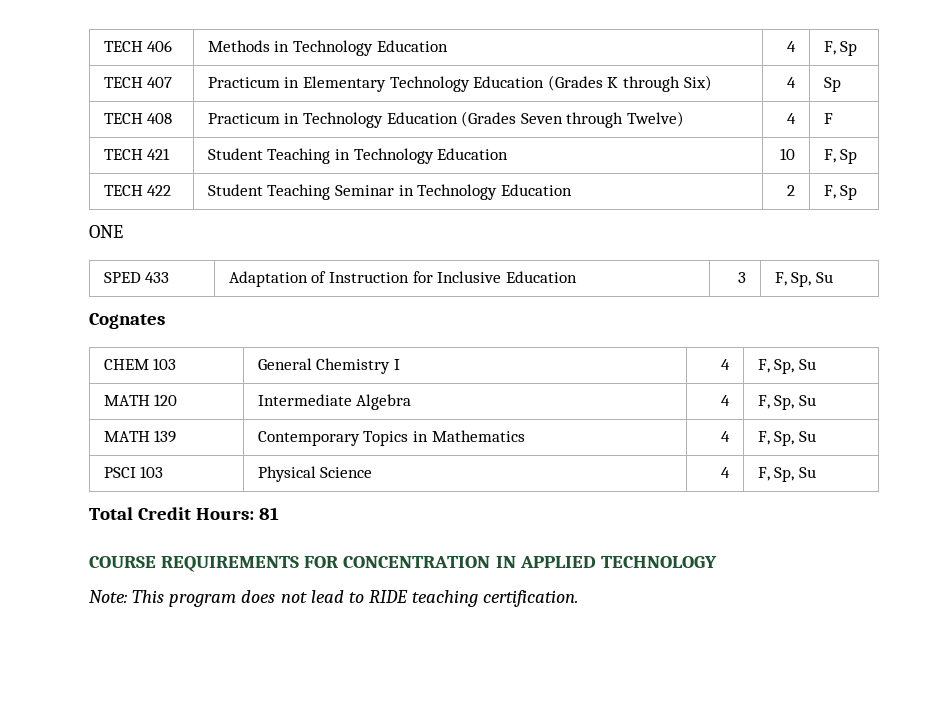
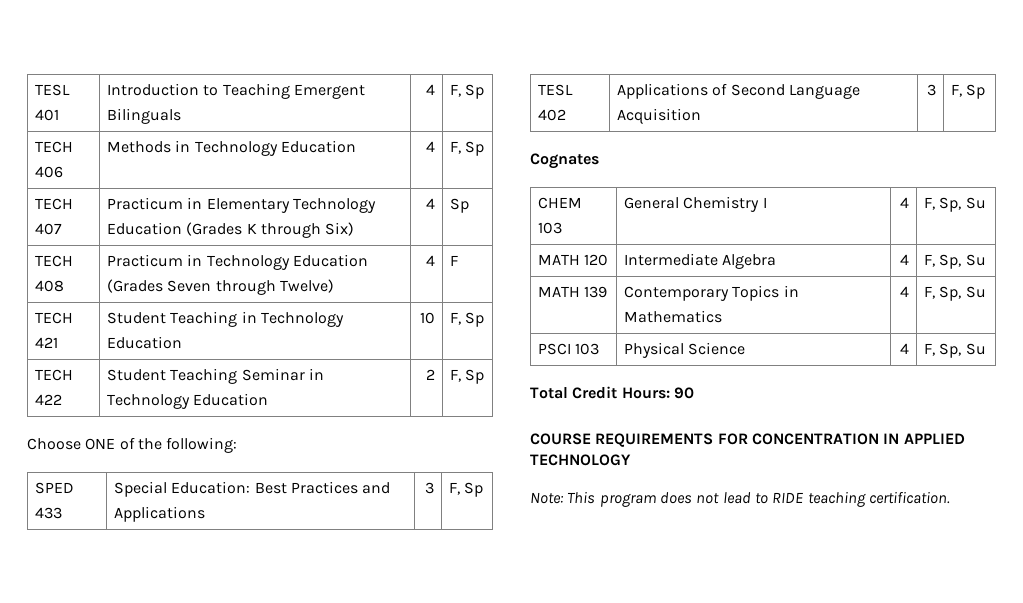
+ TESL 401 | Introduction to Teaching Emergent Bilinguals | 4 | F, Sp
- ONE
+ Choose ONE of the following:
- SPED 433 | Adaptation of Instruction for Inclusive Education | 3 | F, Sp, Su
+ SPED 433 | Special Education: Best Practices and Applications | 3 | F, Sp
+ TESL 402 | Applications of Second Language Acquisition | 3 | F, Sp
- Total Credit Hours: 81
+ Total Credit Hours: 90

